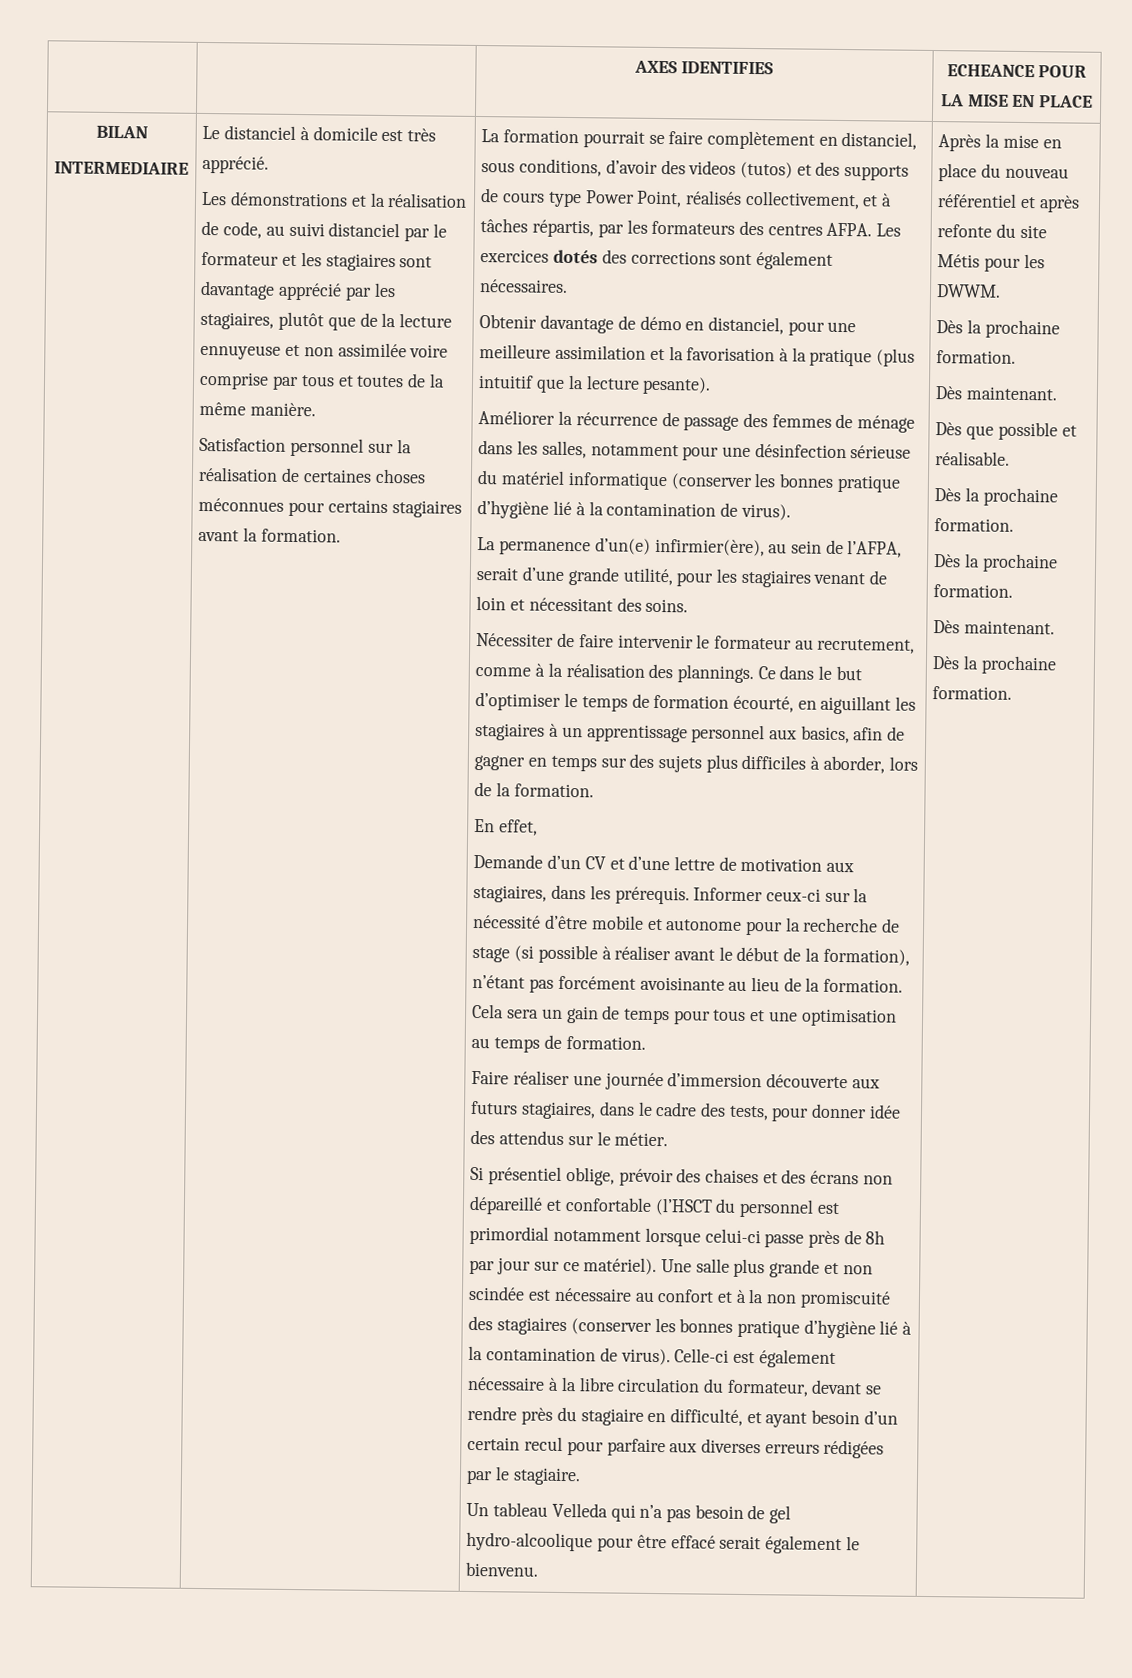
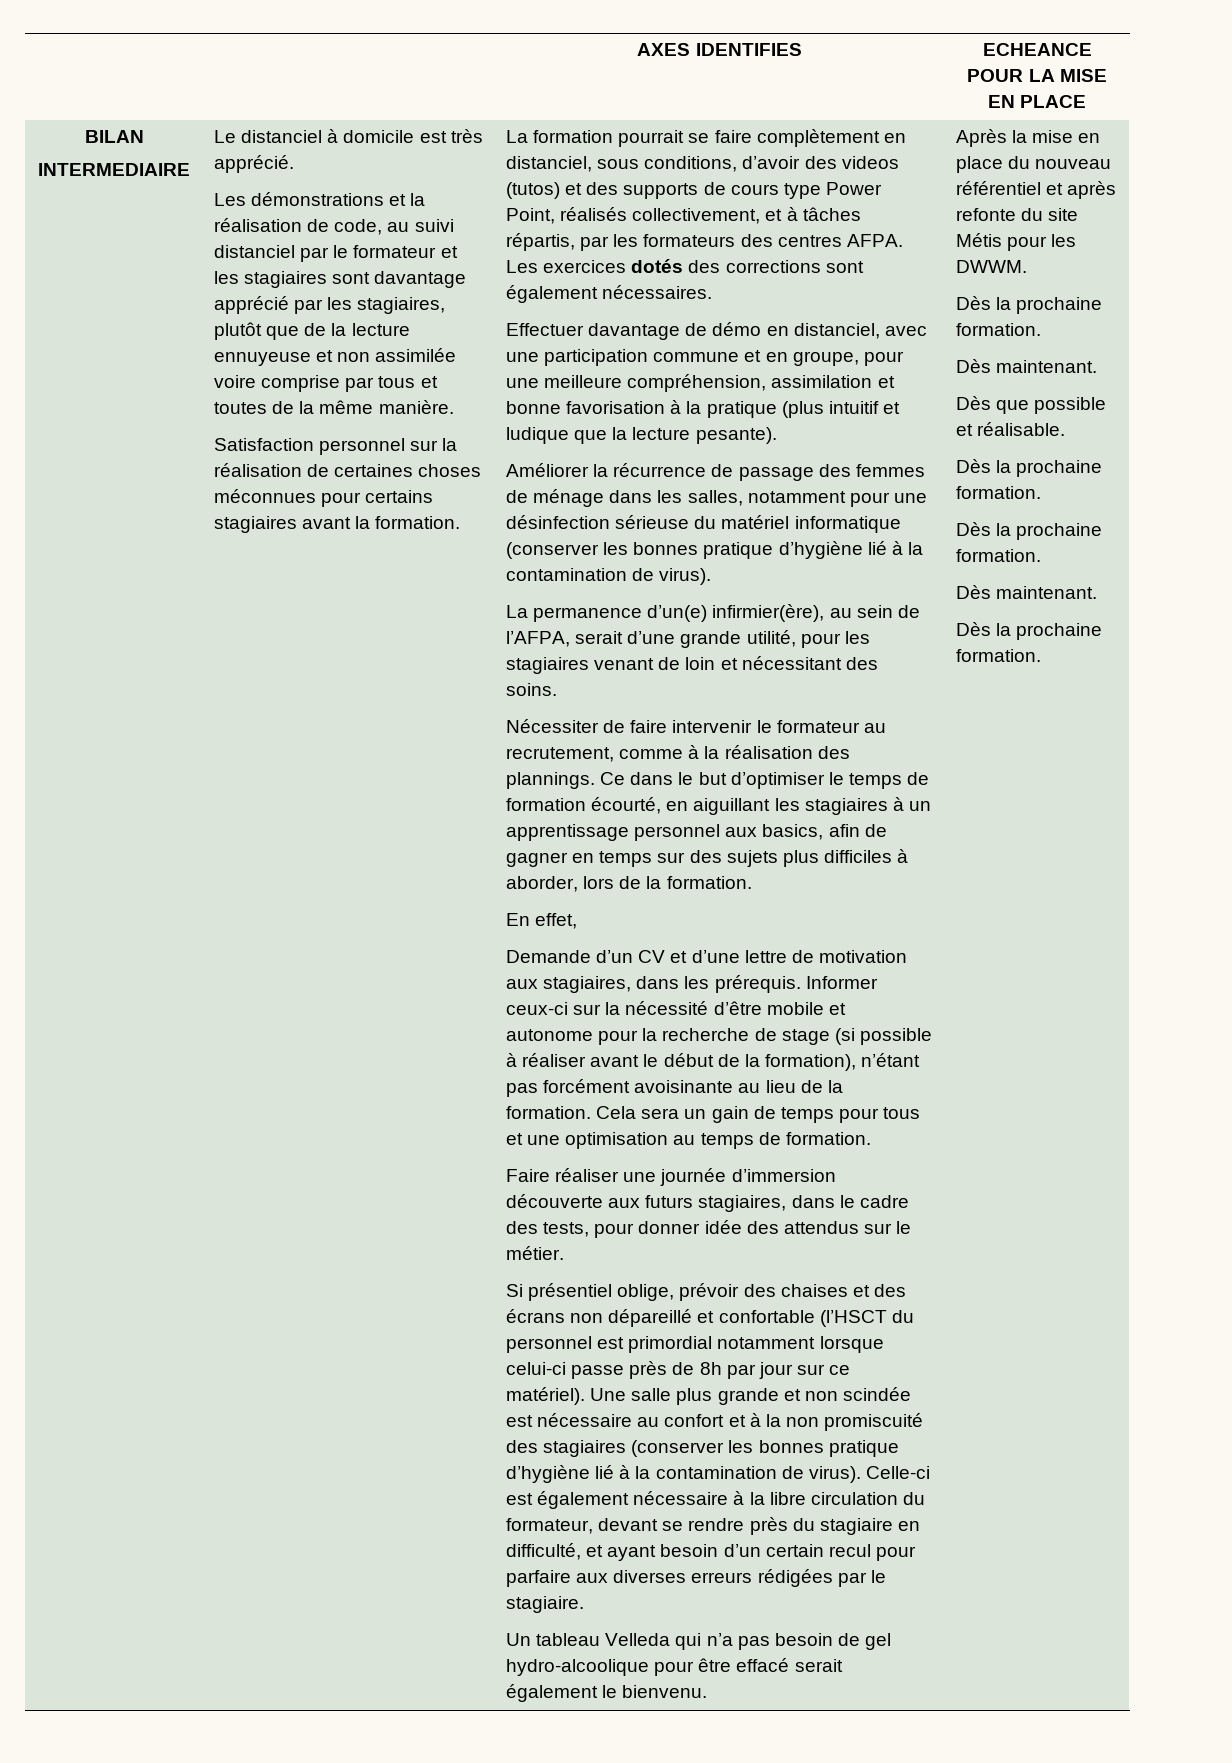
- Obtenir davantage de démo en distanciel, pour une meilleure assimilation et la favorisation à la pratique (plus intuitif que la lecture pesante).
+ Effectuer davantage de démo en distanciel, avec une participation commune et en groupe, pour une meilleure compréhension, assimilation et bonne favorisation à la pratique (plus intuitif et ludique que la lecture pesante).

